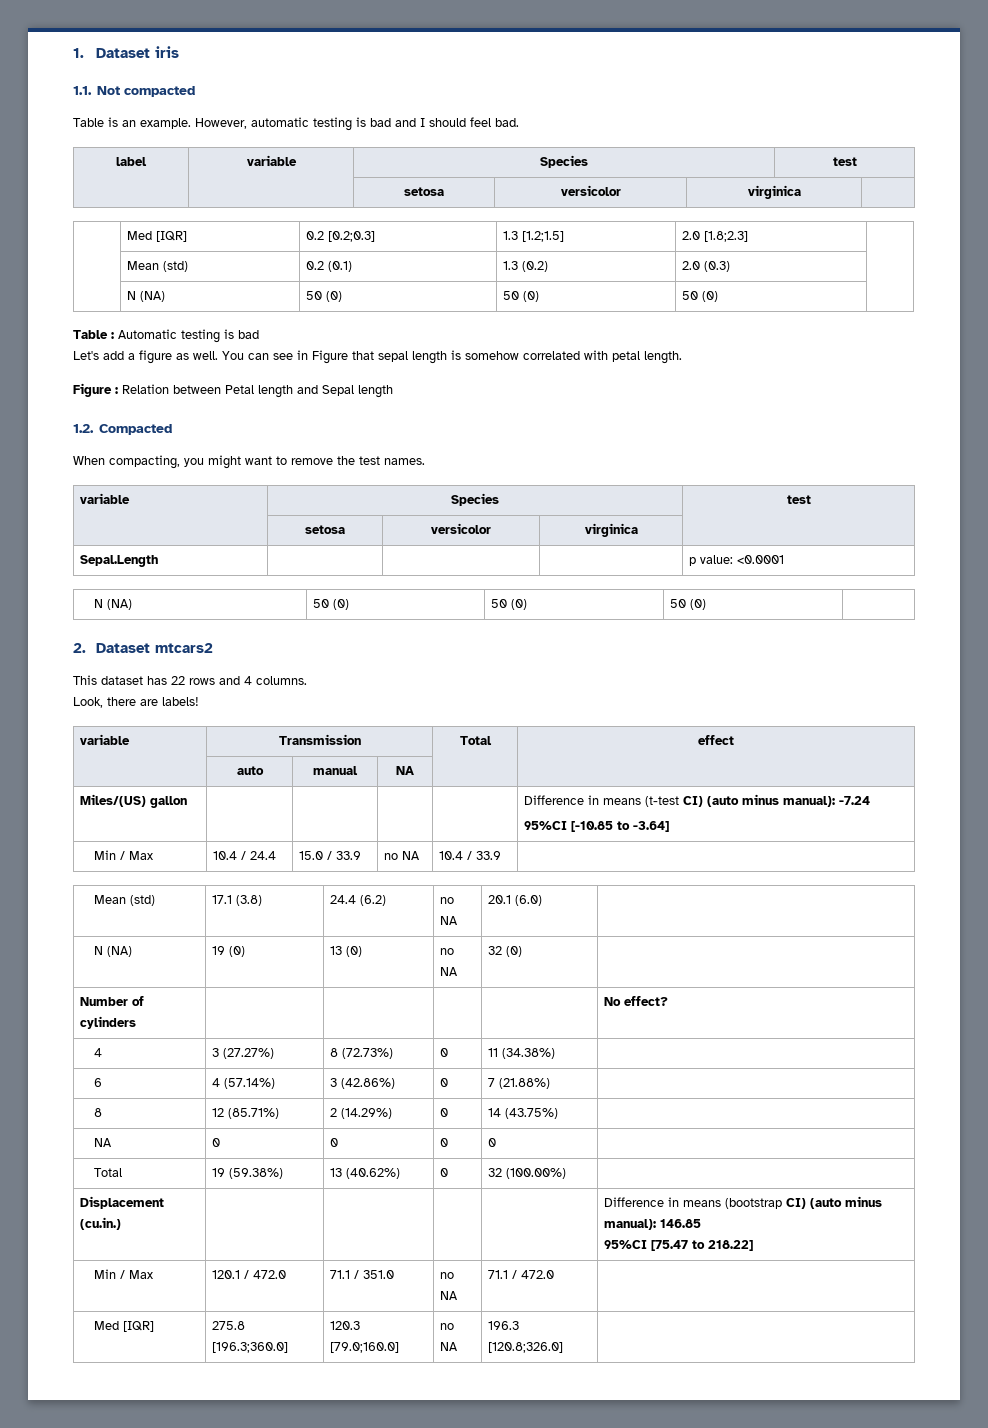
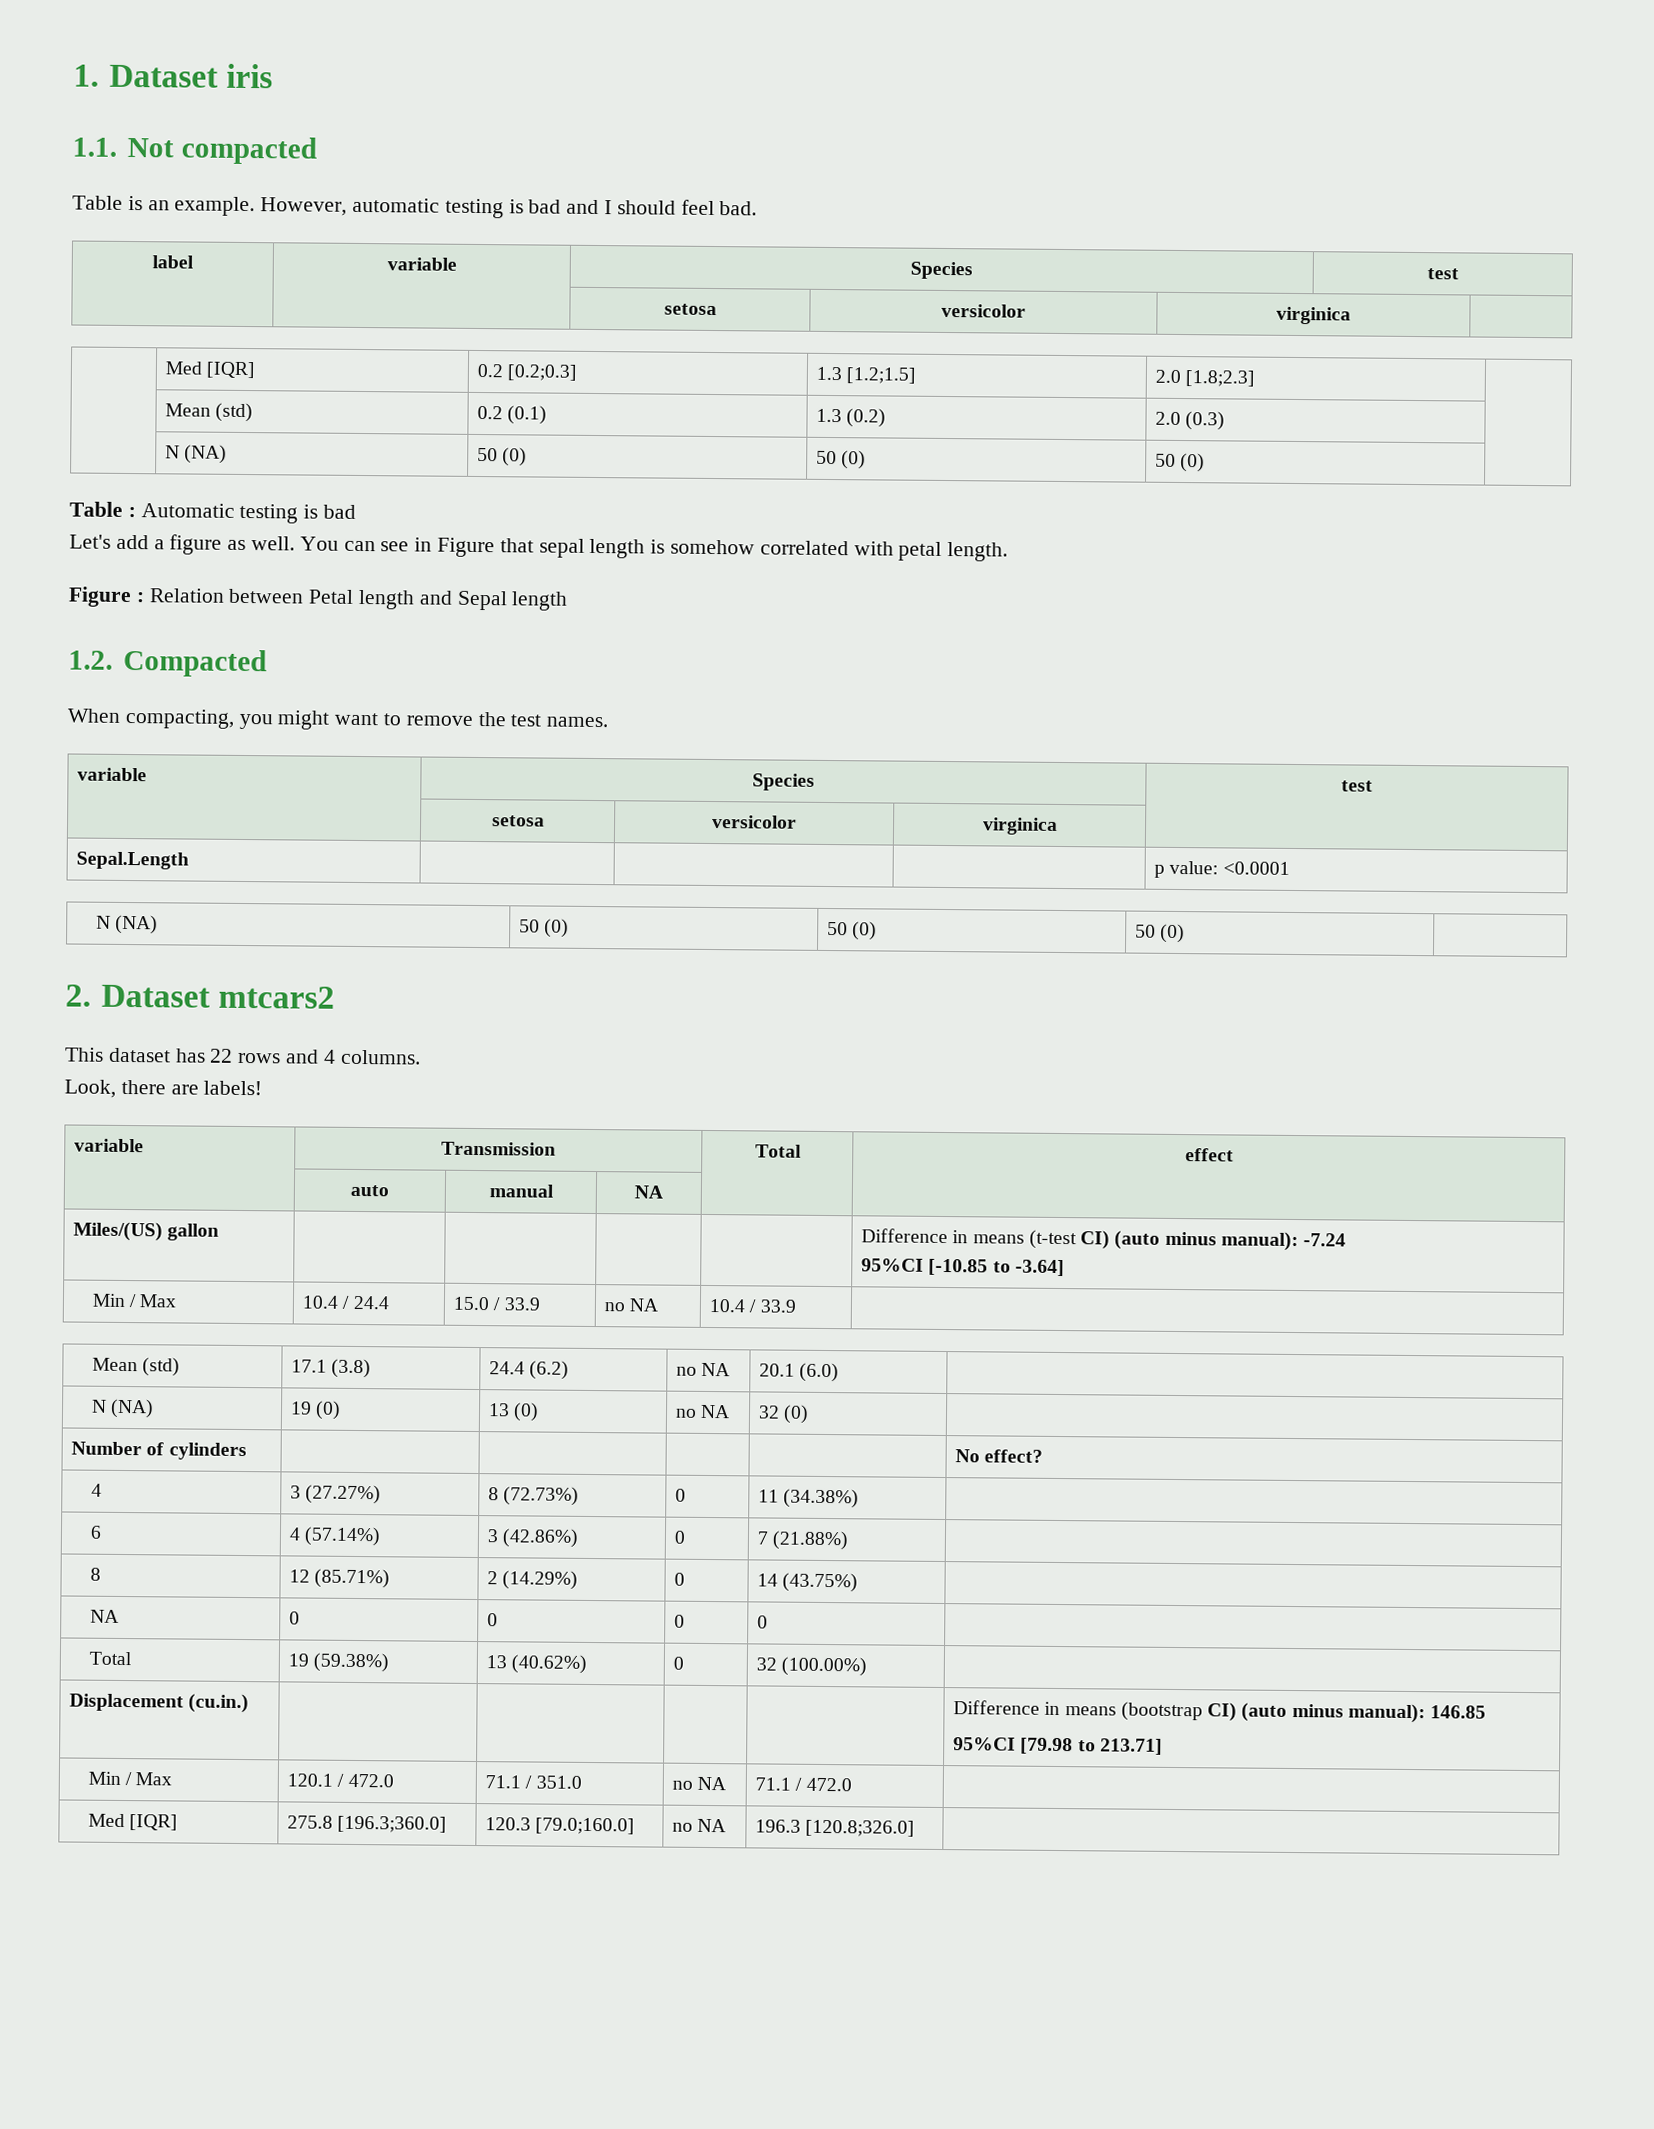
  Displacement (cu.in.) | | | | | Difference in means (bootstrap CI) (auto minus manual): 146.85
- 95%CI [75.47 to 218.22]
+ 95%CI [79.98 to 213.71]

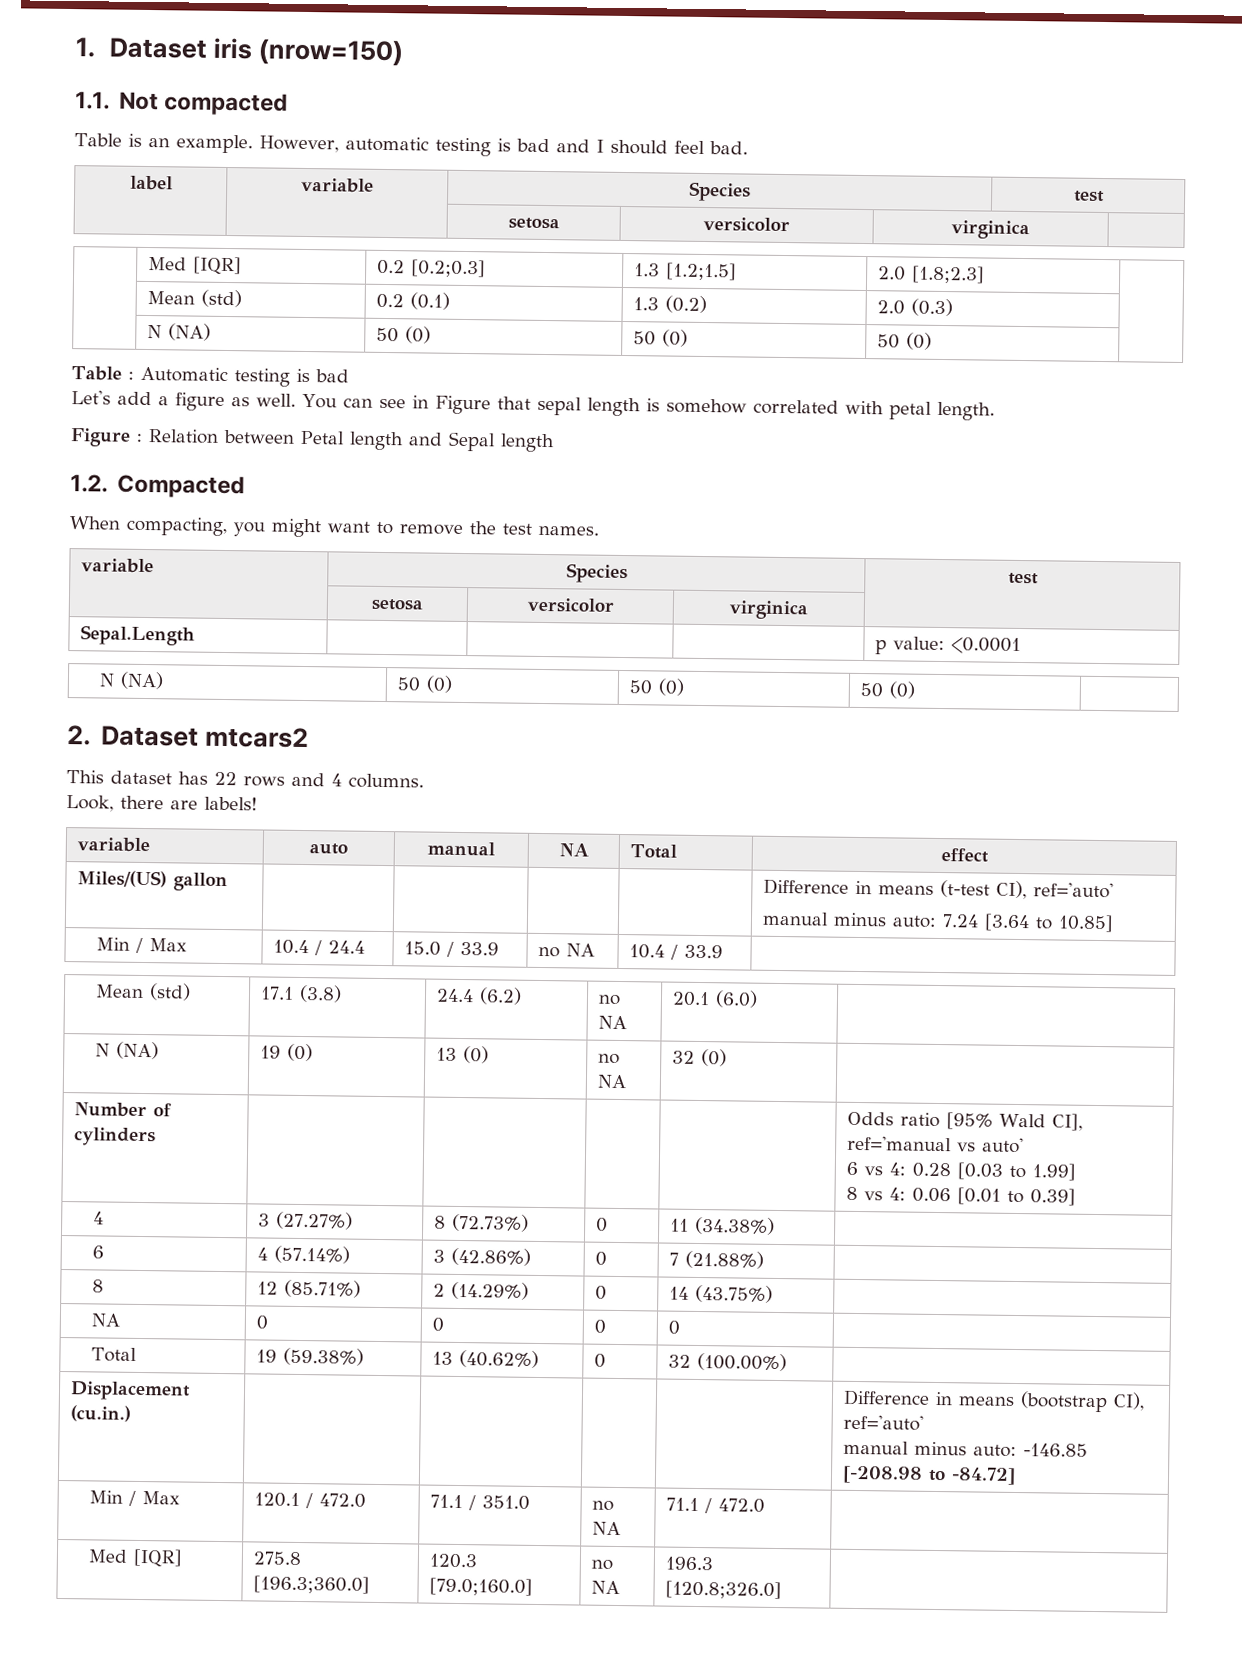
- 1. Dataset iris
+ 1. Dataset iris (nrow=150)
- variable | Transmission | Total | effect
- | auto | manual | NA | |
+ variable | auto | manual | NA | Total | effect
- Miles/(US) gallon | | | | | Difference in means (t-test CI) (auto minus manual): -7.24
- 95%CI [-10.85 to -3.64]
+ Miles/(US) gallon | | | | | Difference in means (t-test CI), ref='auto'
+ manual minus auto: 7.24 [3.64 to 10.85]
- Number of cylinders | | | | | No effect?
+ Number of cylinders | | | | | Odds ratio [95% Wald CI], ref='manual vs auto'
+ 6 vs 4: 0.28 [0.03 to 1.99]
+ 8 vs 4: 0.06 [0.01 to 0.39]
- Displacement (cu.in.) | | | | | Difference in means (bootstrap CI) (auto minus manual): 146.85
- 95%CI [79.98 to 213.71]
+ Displacement (cu.in.) | | | | | Difference in means (bootstrap CI), ref='auto'
+ manual minus auto: -146.85 [-208.98 to -84.72]

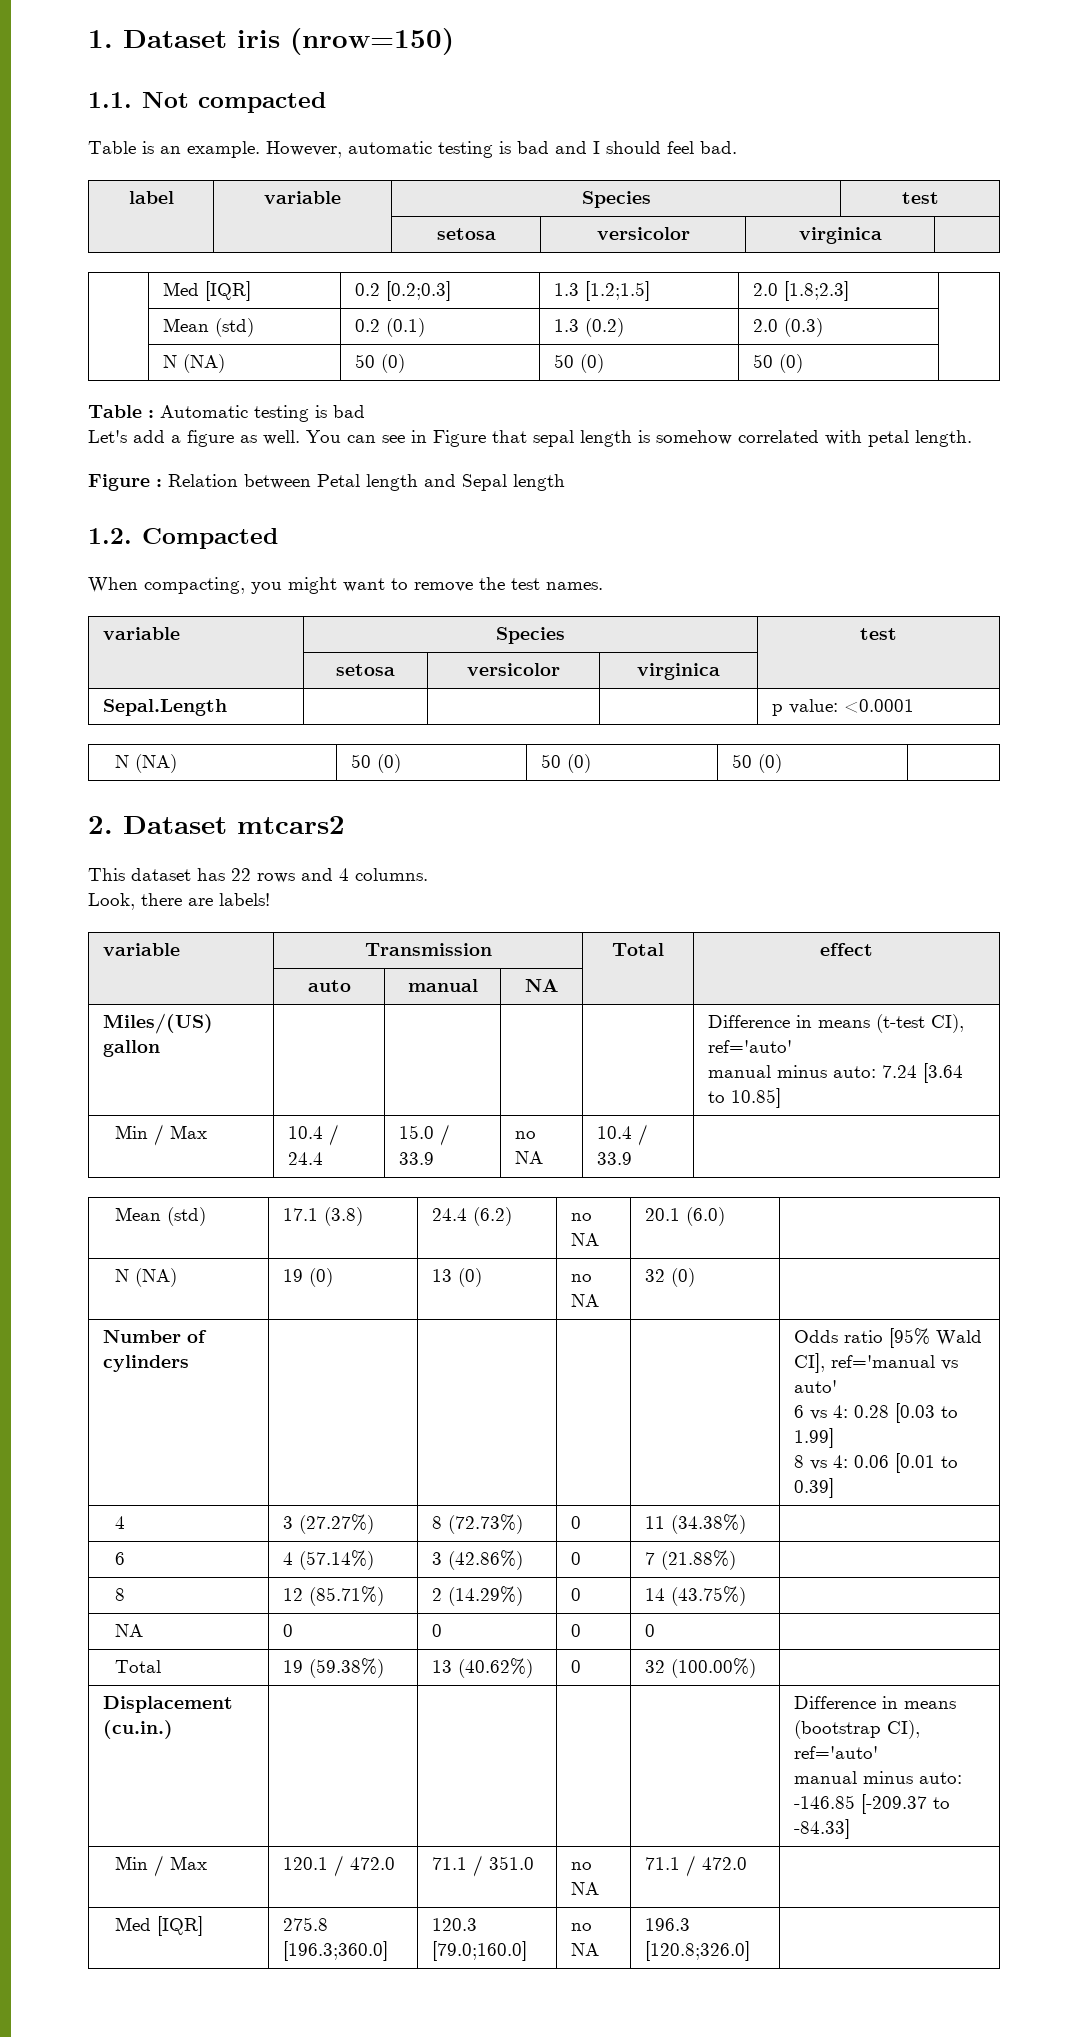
- variable | auto | manual | NA | Total | effect
+ variable | Transmission | Total | effect
+ | auto | manual | NA | |
  Displacement (cu.in.) | | | | | Difference in means (bootstrap CI), ref='auto'
- manual minus auto: -146.85 [-208.98 to -84.72]
+ manual minus auto: -146.85 [-209.37 to -84.33]

